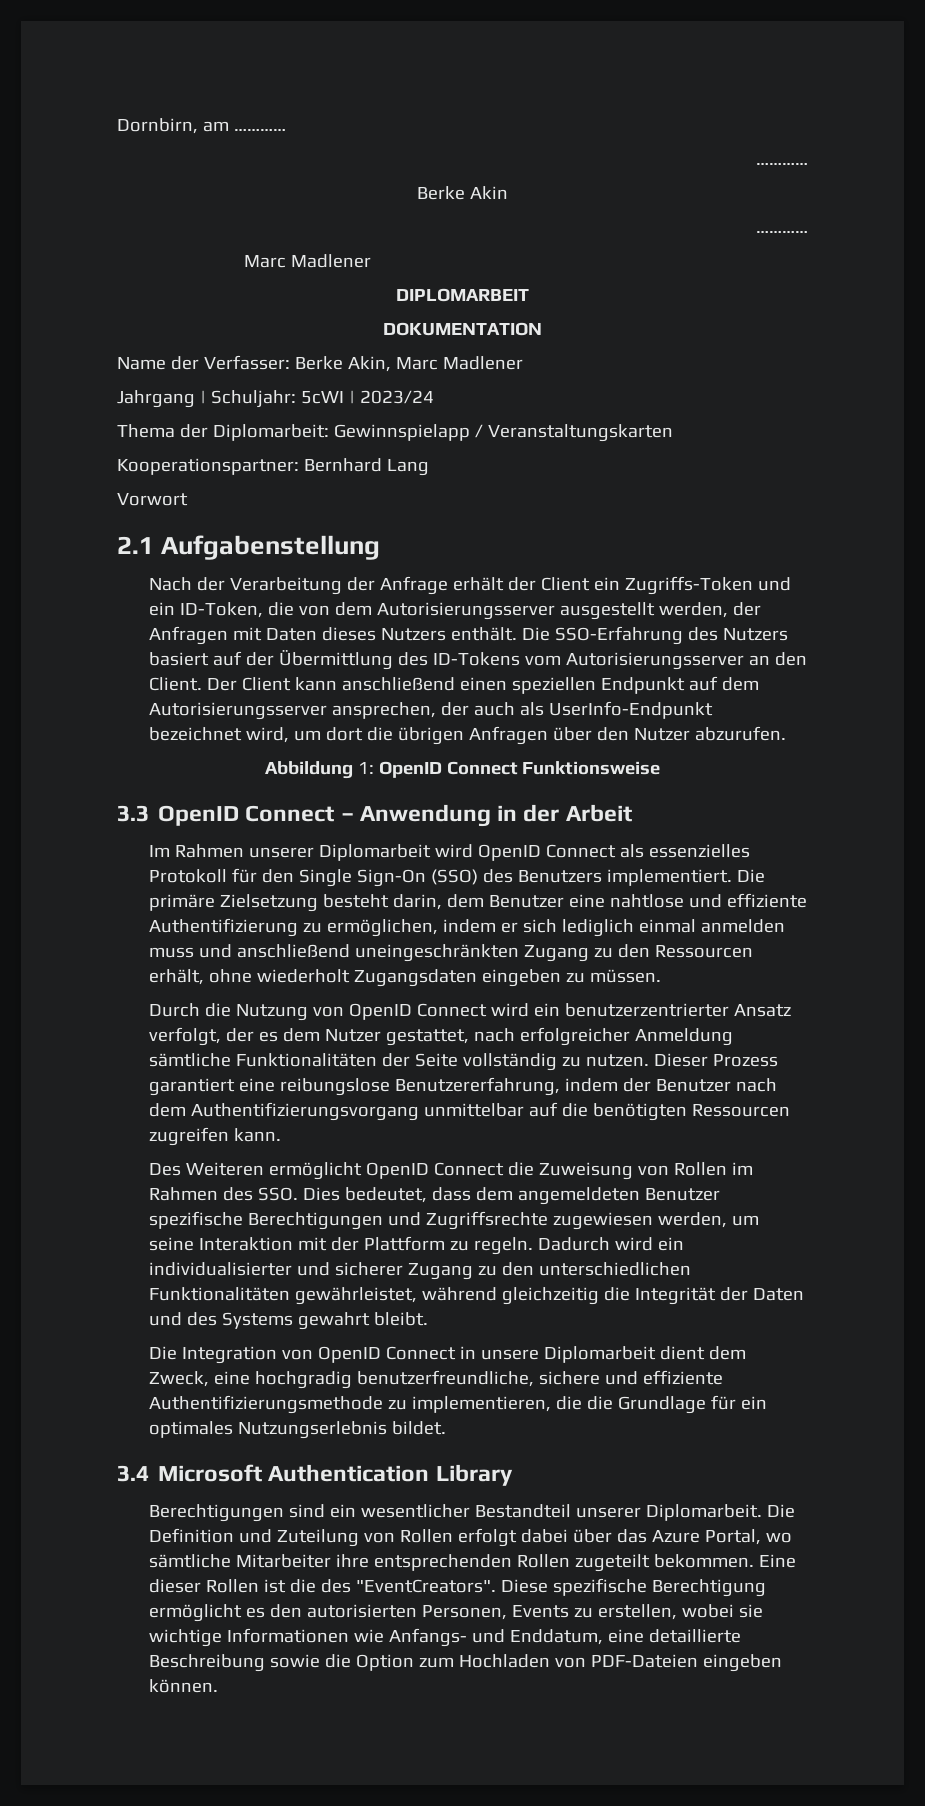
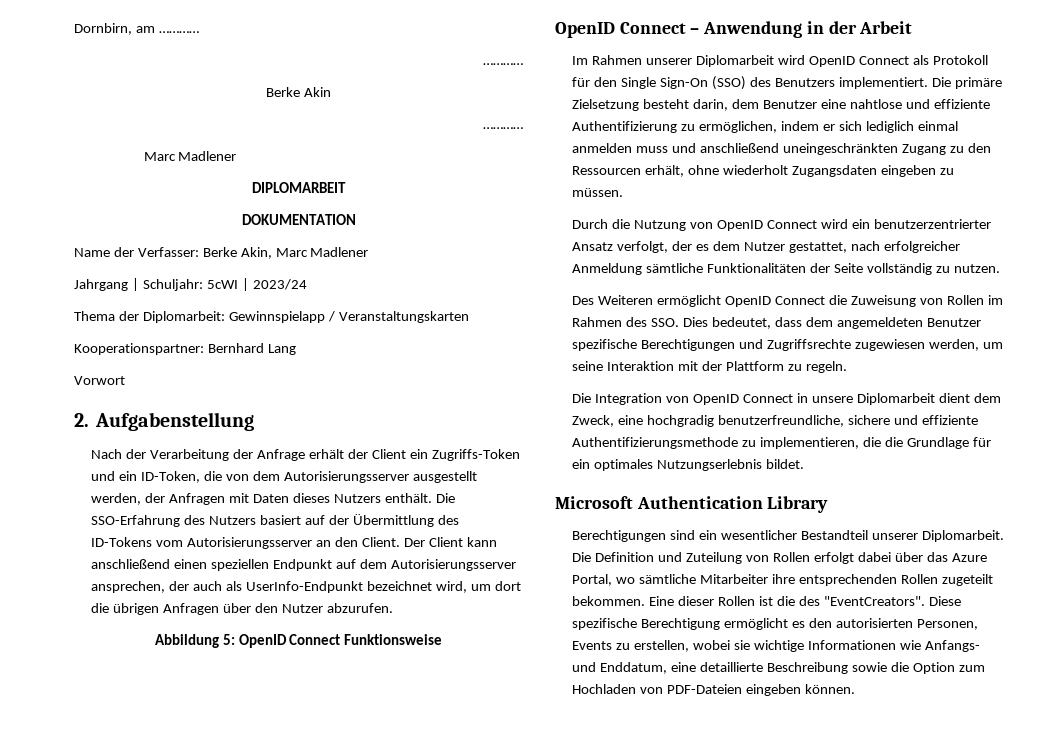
- 2.1 Aufgabenstellung
+ 2. Aufgabenstellung
- Abbildung 1: OpenID Connect Funktionsweise
+ Abbildung 5: OpenID Connect Funktionsweise
- 3.3 OpenID Connect – Anwendung in der Arbeit
+ OpenID Connect – Anwendung in der Arbeit
- Im Rahmen unserer Diplomarbeit wird OpenID Connect als essenzielles Protokoll für den Single Sign-On (SSO) des Benutzers implementiert.
+ Im Rahmen unserer Diplomarbeit wird OpenID Connect als Protokoll für den Single Sign-On (SSO) des Benutzers implementiert.
- Dieser Prozess garantiert eine reibungslose Benutzererfahrung, indem der Benutzer nach dem Authentifizierungsvorgang unmittelbar auf die benötigten Ressourcen zugreifen kann.
- Dadurch wird ein individualisierter und sicherer Zugang zu den unterschiedlichen Funktionalitäten gewährleistet, während gleichzeitig die Integrität der Daten und des Systems gewahrt bleibt.
- 3.4 Microsoft Authentication Library
+ Microsoft Authentication Library

